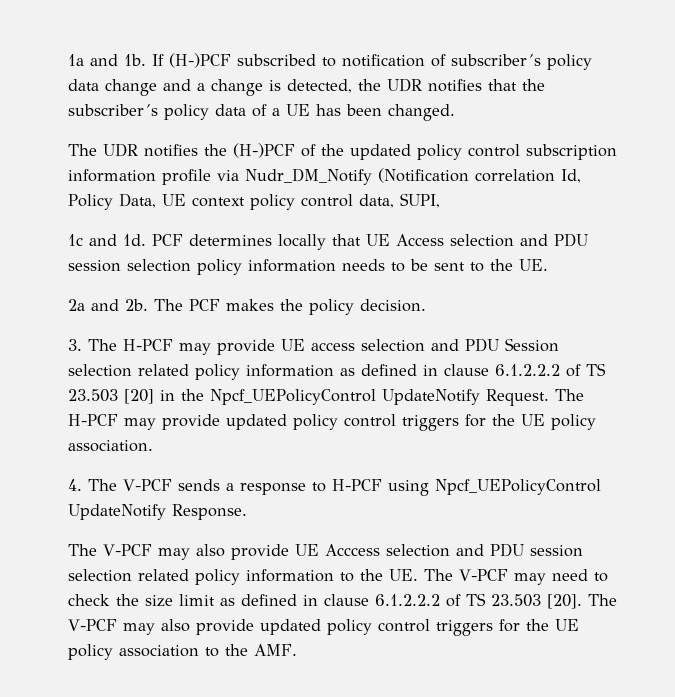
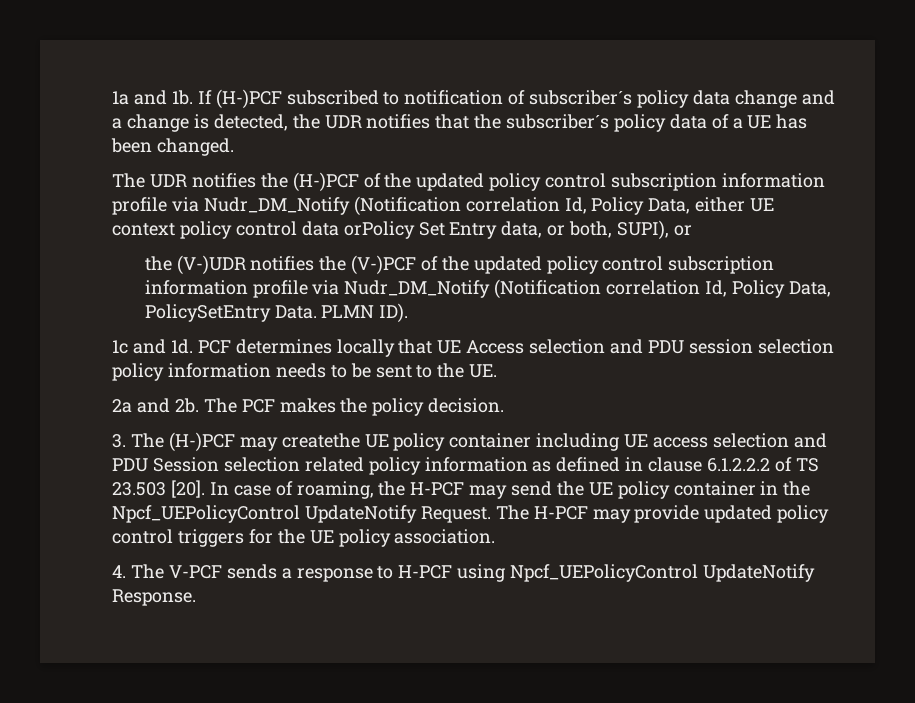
- The UDR notifies the (H-)PCF of the updated policy control subscription information profile via Nudr_DM_Notify (Notification correlation Id, Policy Data, UE context policy control data, SUPI,
+ The UDR notifies the (H-)PCF of the updated policy control subscription information profile via Nudr_DM_Notify (Notification correlation Id, Policy Data, either UE context policy control data orPolicy Set Entry data, or both, SUPI), or
+ the (V-)UDR notifies the (V-)PCF of the updated policy control subscription information profile via Nudr_DM_Notify (Notification correlation Id, Policy Data, PolicySetEntry Data. PLMN ID).
- 3. The H-PCF may provide UE access selection and PDU Session selection related policy information as defined in clause 6.1.2.2.2 of TS 23.503 [20] in the Npcf_UEPolicyControl UpdateNotify Request.
+ 3. The (H-)PCF may createthe UE policy container including UE access selection and PDU Session selection related policy information as defined in clause 6.1.2.2.2 of TS 23.503 [20]. In case of roaming, the H-PCF may send the UE policy container in the Npcf_UEPolicyControl UpdateNotify Request.
- The V-PCF may also provide UE Acccess selection and PDU session selection related policy information to the UE. The V-PCF may need to check the size limit as defined in clause 6.1.2.2.2 of TS 23.503 [20]. The V-PCF may also provide updated policy control triggers for the UE policy association to the AMF.

